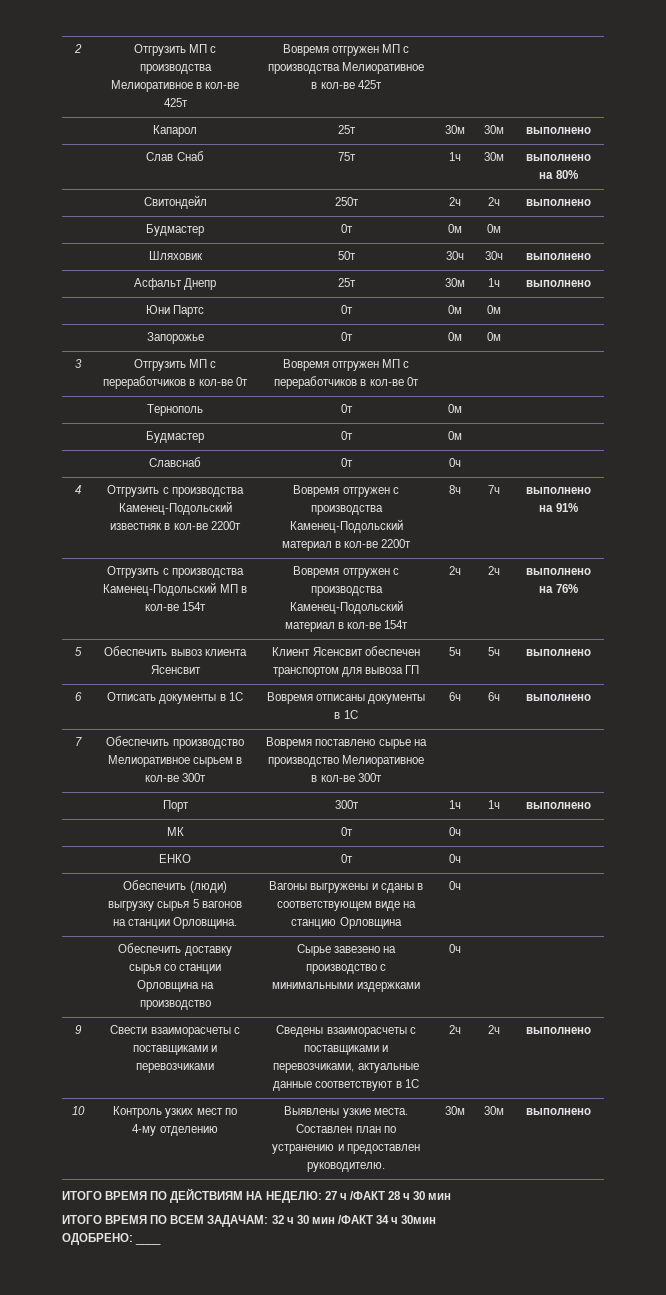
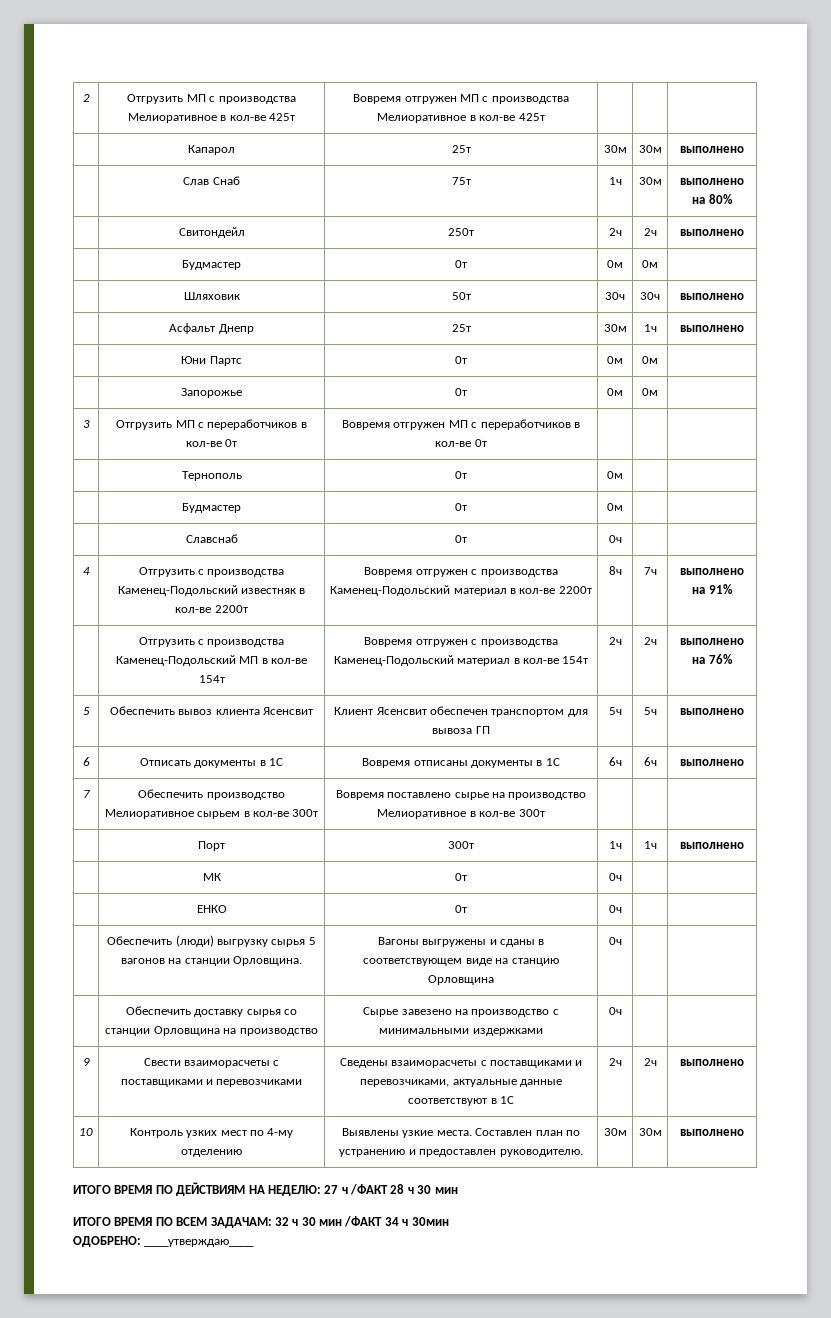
- ОДОБРЕНО: ____
+ ОДОБРЕНО: ____утверждаю____

